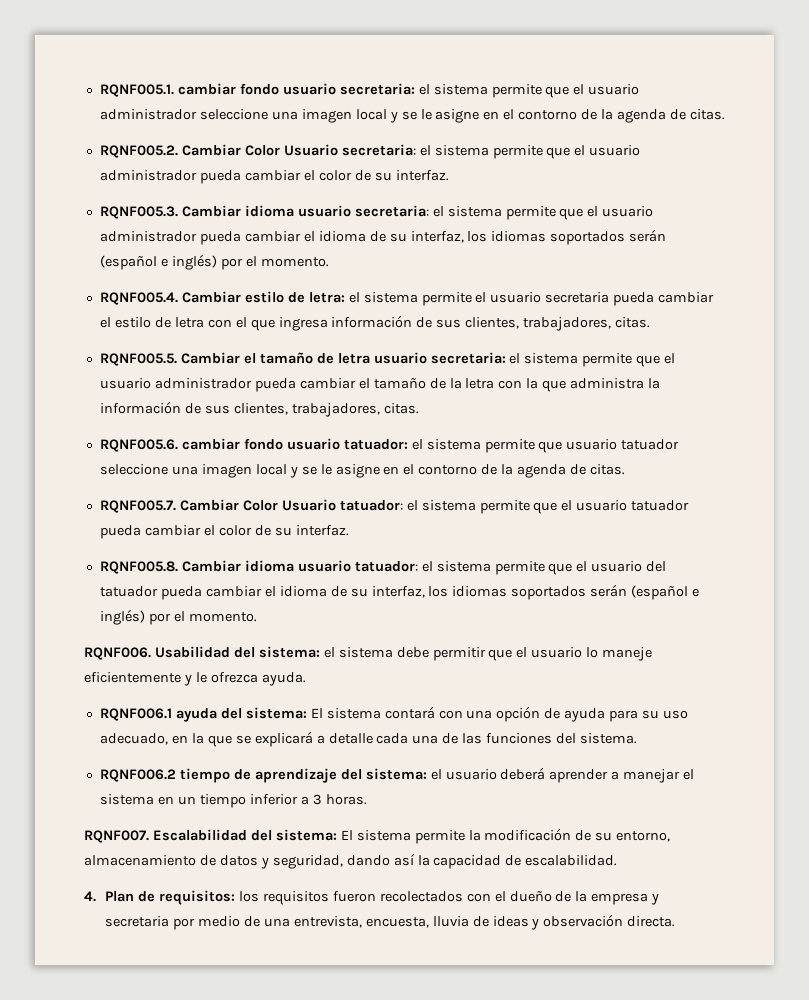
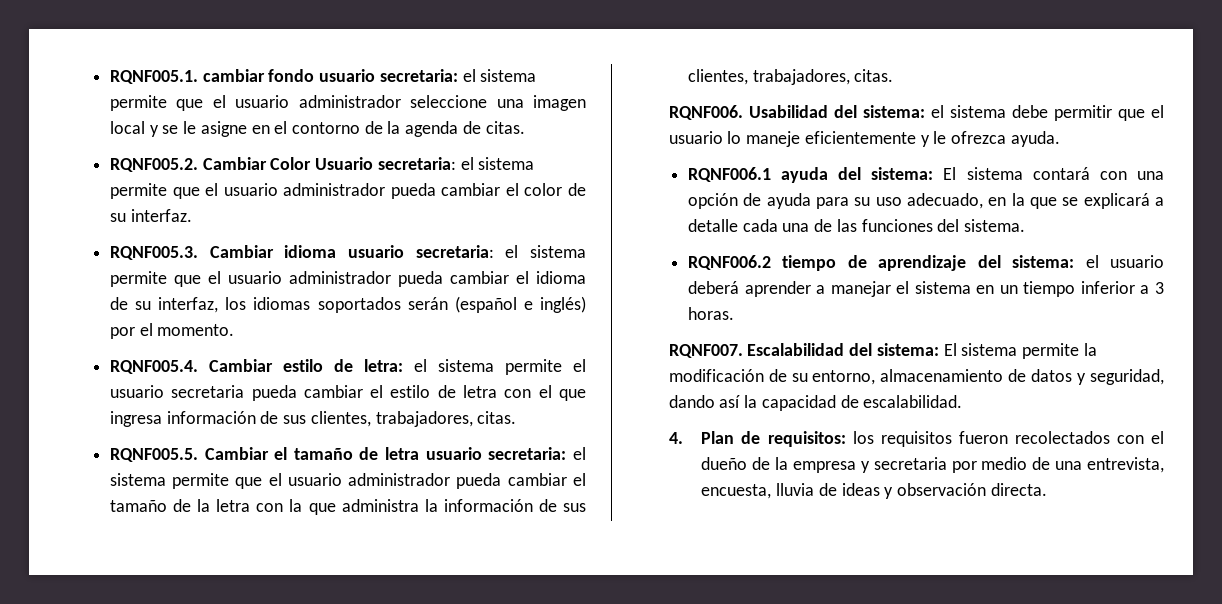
- RQNF005.6. cambiar fondo usuario tatuador: el sistema permite que usuario tatuador seleccione una imagen local y se le asigne en el contorno de la agenda de citas.
- RQNF005.7. Cambiar Color Usuario tatuador: el sistema permite que el usuario tatuador pueda cambiar el color de su interfaz.
- RQNF005.8. Cambiar idioma usuario tatuador: el sistema permite que el usuario del tatuador pueda cambiar el idioma de su interfaz, los idiomas soportados serán (español e inglés) por el momento.

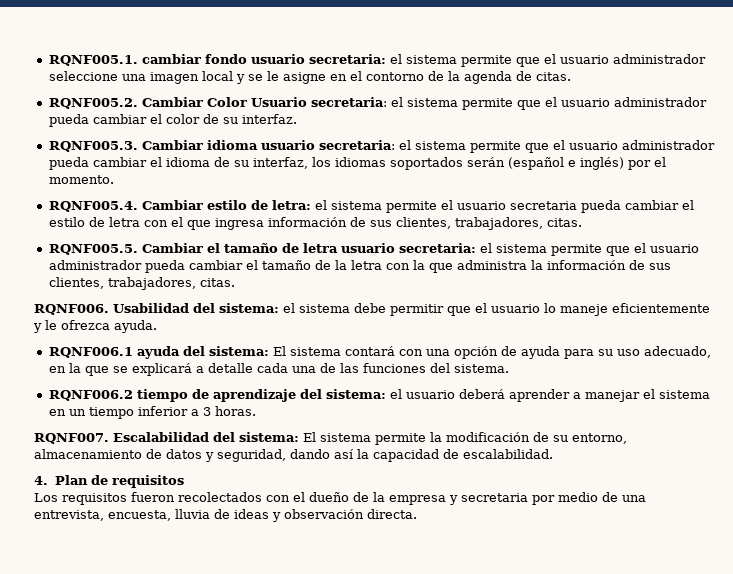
- 4. Plan de requisitos: los requisitos fueron recolectados con el dueño de la empresa y secretaria por medio de una entrevista, encuesta, lluvia de ideas y observación directa.
+ 4. Plan de requisitos
+ Los requisitos fueron recolectados con el dueño de la empresa y secretaria por medio de una entrevista, encuesta, lluvia de ideas y observación directa.

